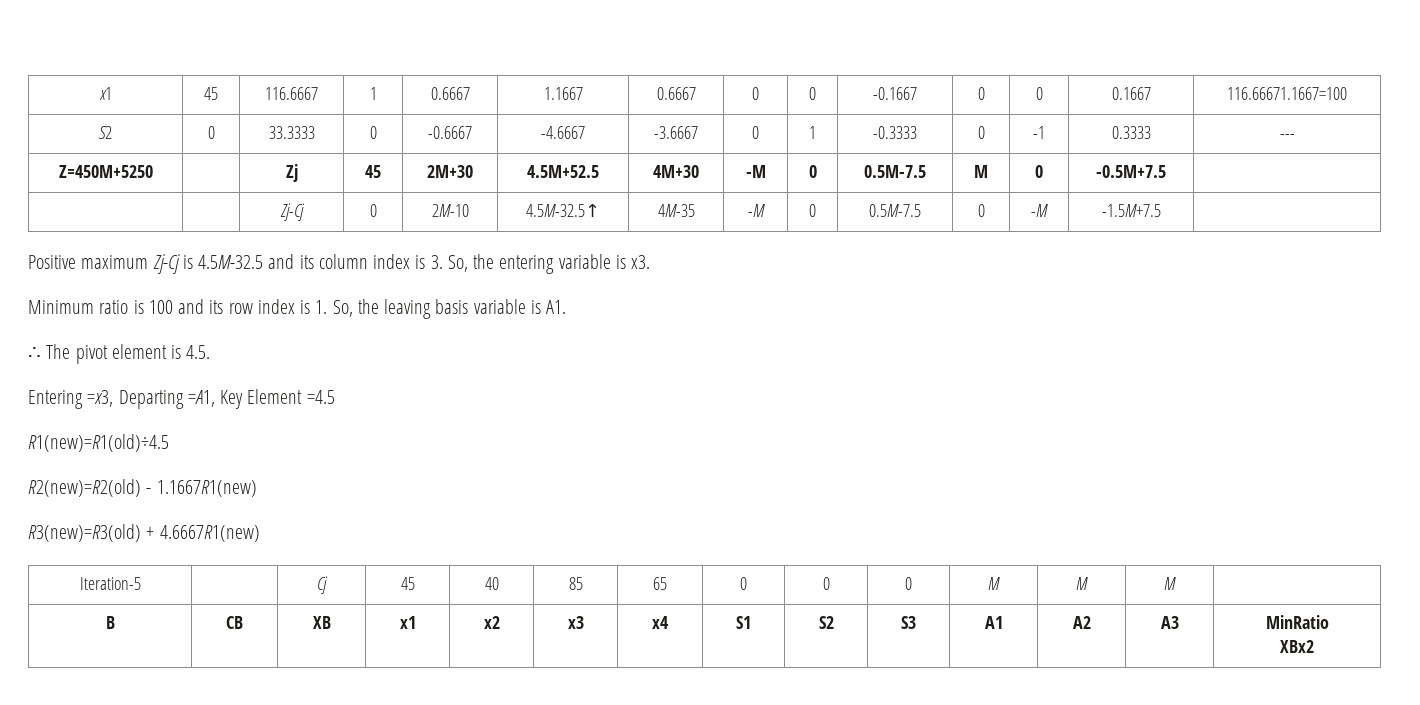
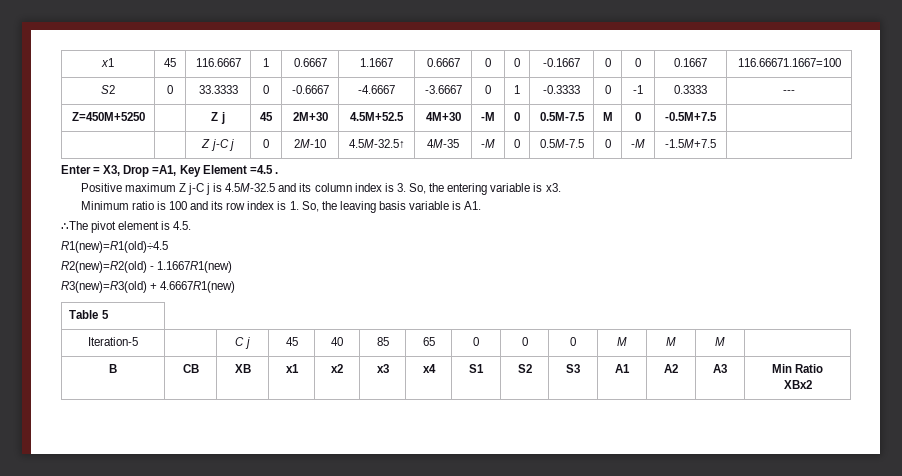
- Z=450M+5250 | | Zj | 45 | 2M+30 | 4.5M+52.5 | 4M+30 | -M | 0 | 0.5M-7.5 | M | 0 | -0.5M+7.5 |
+ Z=450M+5250 | | Z j | 45 | 2M+30 | 4.5M+52.5 | 4M+30 | -M | 0 | 0.5M-7.5 | M | 0 | -0.5M+7.5 |
- | | Zj-Cj | 0 | 2M-10 | 4.5M-32.5↑ | 4M-35 | -M | 0 | 0.5M-7.5 | 0 | -M | -1.5M+7.5 |
+ | | Z j-C j | 0 | 2M-10 | 4.5M-32.5↑ | 4M-35 | -M | 0 | 0.5M-7.5 | 0 | -M | -1.5M+7.5 |
+ Enter = X3, Drop =A1, Key Element =4.5 .
- Positive maximum Zj-Cj is 4.5M-32.5 and its column index is 3. So, the entering variable is x3.
+ Positive maximum Z j-C j is 4.5M-32.5 and its column index is 3. So, the entering variable is x3.
- ∴ The pivot element is 4.5.
+ ∴The pivot element is 4.5.
- Entering =x3, Departing =A1, Key Element =4.5
+ Table 5
- Iteration-5 | | Cj | 45 | 40 | 85 | 65 | 0 | 0 | 0 | M | M | M |
+ Iteration-5 | | C j | 45 | 40 | 85 | 65 | 0 | 0 | 0 | M | M | M |
- B | CB | XB | x1 | x2 | x3 | x4 | S1 | S2 | S3 | A1 | A2 | A3 | MinRatio
+ B | CB | XB | x1 | x2 | x3 | x4 | S1 | S2 | S3 | A1 | A2 | A3 | Min Ratio

